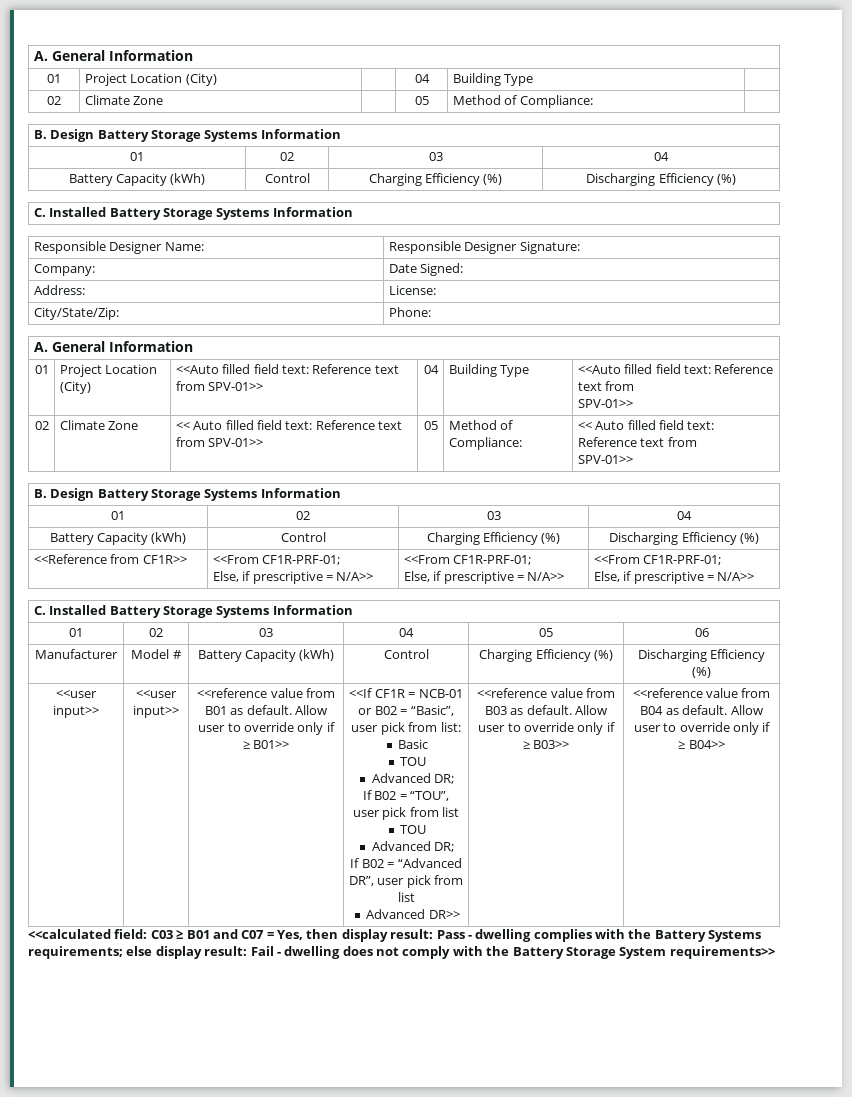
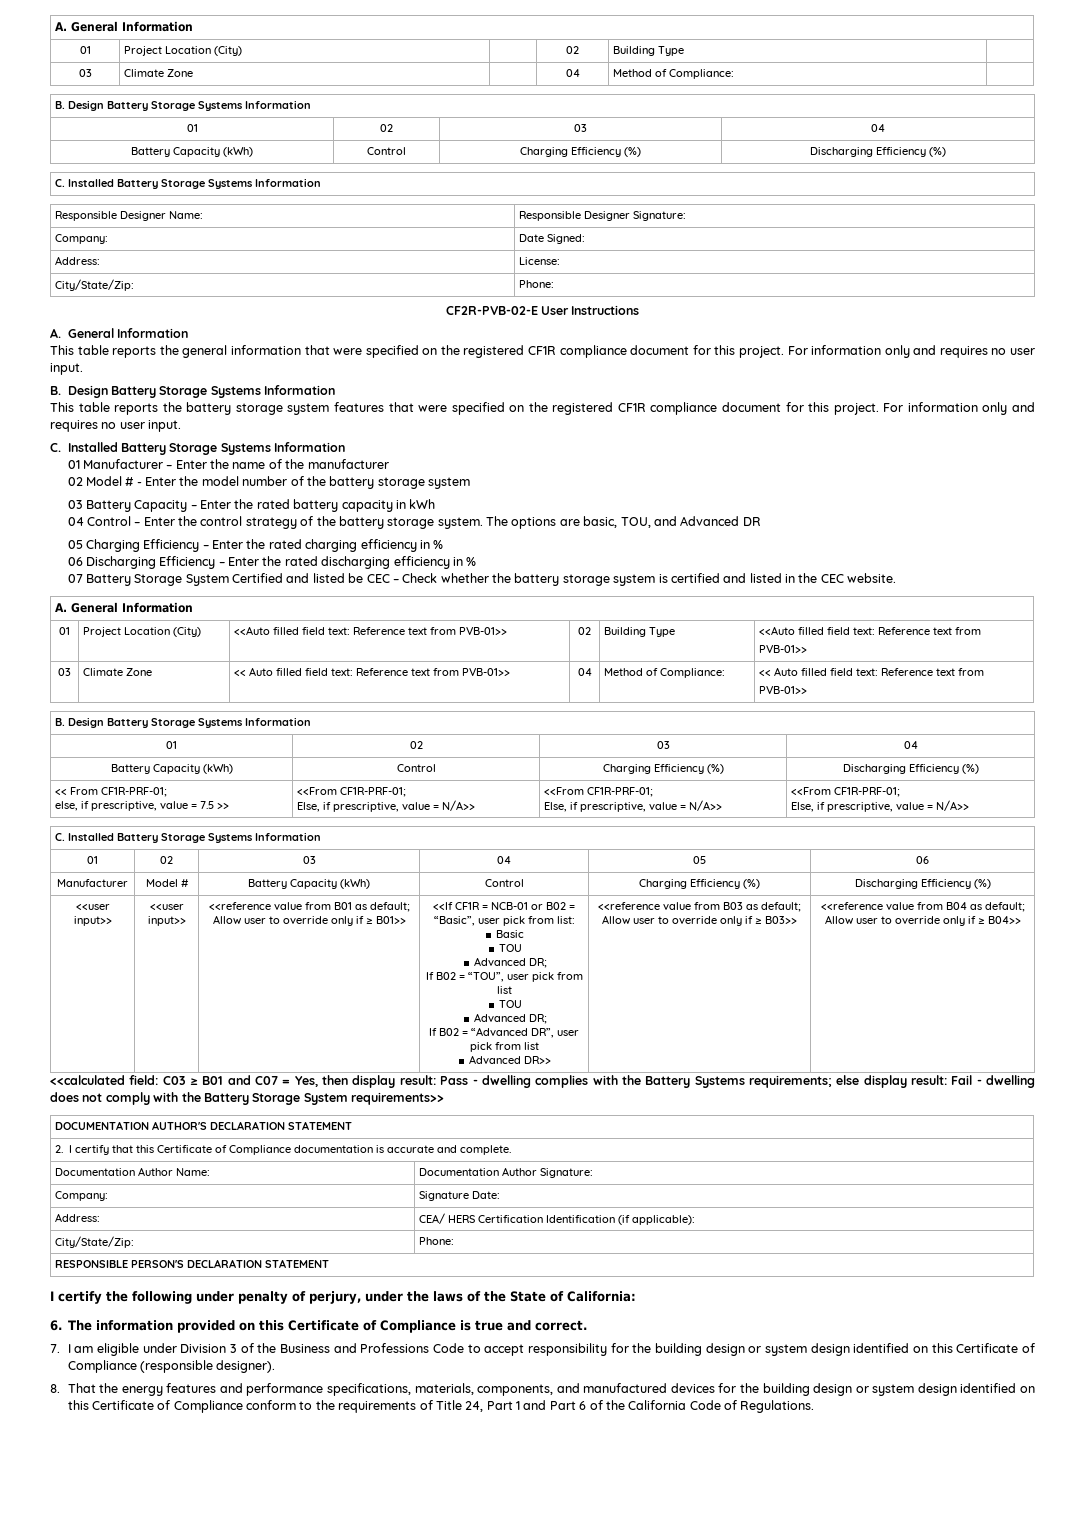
- 01 | Project Location (City) | | 04 | Building Type |
+ 01 | Project Location (City) | | 02 | Building Type |
- 02 | Climate Zone | | 05 | Method of Compliance: |
+ 03 | Climate Zone | | 04 | Method of Compliance: |
+ CF2R-PVB-02-E User Instructions
+ A. General Information
+ This table reports the general information that were specified on the registered CF1R compliance document for this project. For information only and requires no user input.
+ B. Design Battery Storage Systems Information
+ This table reports the battery storage system features that were specified on the registered CF1R compliance document for this project. For information only and requires no user input.
+ C. Installed Battery Storage Systems Information
+ 01 Manufacturer – Enter the name of the manufacturer
+ 02 Model # - Enter the model number of the battery storage system
+ 03 Battery Capacity – Enter the rated battery capacity in kWh
+ 04 Control – Enter the control strategy of the battery storage system. The options are basic, TOU, and Advanced DR
+ 05 Charging Efficiency – Enter the rated charging efficiency in %
+ 06 Discharging Efficiency – Enter the rated discharging efficiency in %
+ 07 Battery Storage System Certified and listed be CEC – Check whether the battery storage system is certified and listed in the CEC website.
- 01 | Project Location (City) | <<Auto filled field text: Reference text from SPV-01>> | 04 | Building Type | <<Auto filled field text: Reference text from
- SPV-01>>
- 02 | Climate Zone | << Auto filled field text: Reference text from SPV-01>> | 05 | Method of Compliance: | << Auto filled field text: Reference text from
- SPV-01>>
+ 01 | Project Location (City) | <<Auto filled field text: Reference text from PVB-01>> | 02 | Building Type | <<Auto filled field text: Reference text from
+ PVB-01>>
+ 03 | Climate Zone | << Auto filled field text: Reference text from PVB-01>> | 04 | Method of Compliance: | << Auto filled field text: Reference text from
+ PVB-01>>
- <<Reference from CF1R>> | <<From CF1R-PRF-01;
- Else, if prescriptive = N/A>> | <<From CF1R-PRF-01;
- Else, if prescriptive = N/A>> | <<From CF1R-PRF-01;
- Else, if prescriptive = N/A>>
+ << From CF1R-PRF-01;
+ else, if prescriptive, value = 7.5 >> | <<From CF1R-PRF-01;
+ Else, if prescriptive, value = N/A>> | <<From CF1R-PRF-01;
+ Else, if prescriptive, value = N/A>> | <<From CF1R-PRF-01;
+ Else, if prescriptive, value = N/A>>
- <<reference value from B01 as default. Allow user to override only if ≥ B01>>
+ <<reference value from B01 as default; Allow user to override only if ≥ B01>>
- <<reference value from B03 as default. Allow user to override only if ≥ B03>>
+ <<reference value from B03 as default; Allow user to override only if ≥ B03>>
- <<reference value from B04 as default. Allow user to override only if ≥ B04>>
+ <<reference value from B04 as default; Allow user to override only if ≥ B04>>
+ DOCUMENTATION AUTHOR'S DECLARATION STATEMENT
+ 2. I certify that this Certificate of Compliance documentation is accurate and complete.
+ Documentation Author Name: | Documentation Author Signature:
+ Company: | Signature Date:
+ Address: | CEA/ HERS Certification Identification (if applicable):
+ City/State/Zip: | Phone:
+ RESPONSIBLE PERSON'S DECLARATION STATEMENT
+ I certify the following under penalty of perjury, under the laws of the State of California:
+ 6. The information provided on this Certificate of Compliance is true and correct.
+ 7. I am eligible under Division 3 of the Business and Professions Code to accept responsibility for the building design or system design identified on this Certificate of Compliance (responsible designer).
+ 8. That the energy features and performance specifications, materials, components, and manufactured devices for the building design or system design identified on this Certificate of Compliance conform to the requirements of Title 24, Part 1 and Part 6 of the California Code of Regulations.

